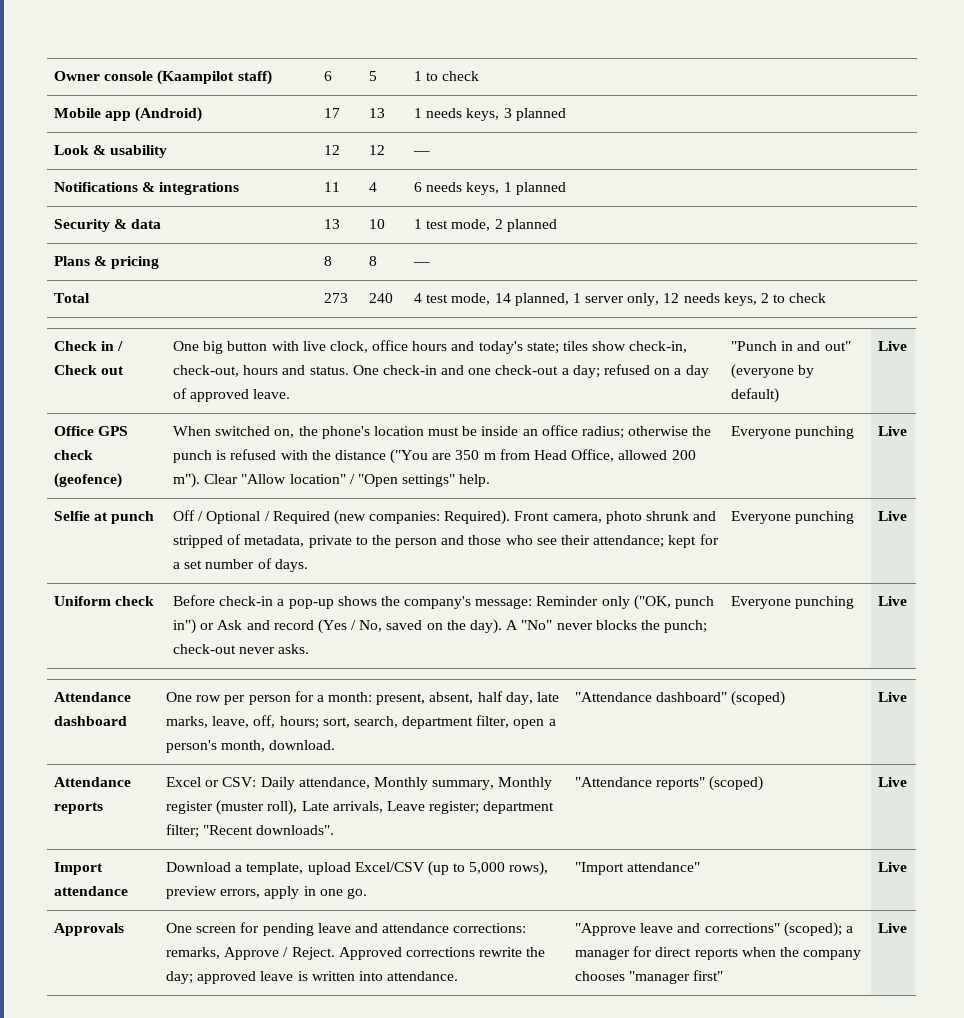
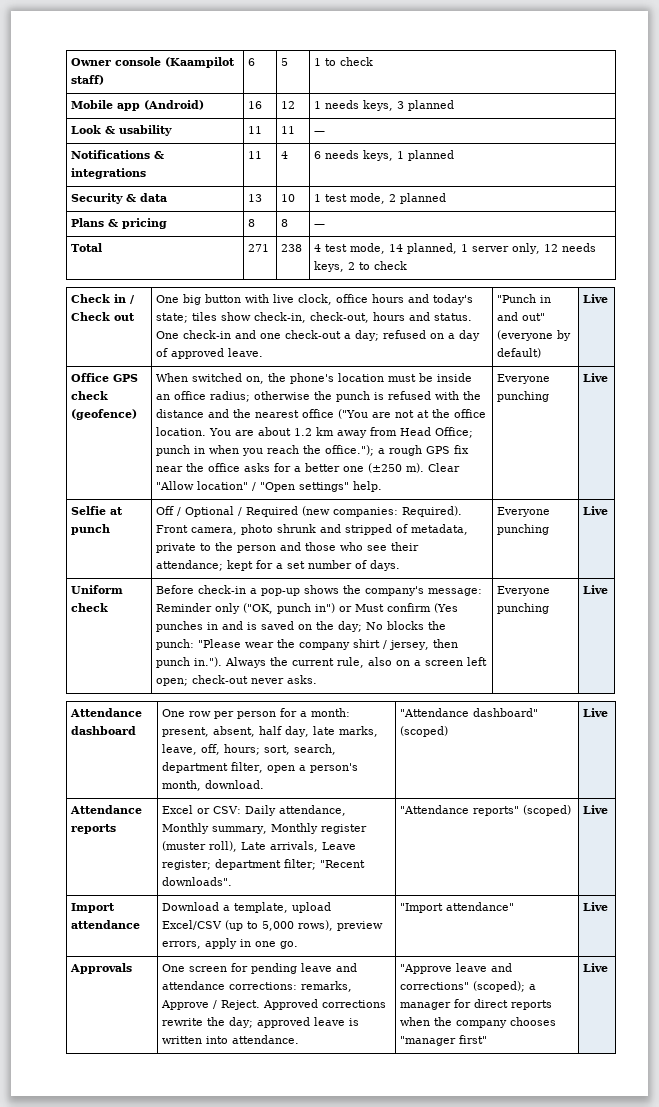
- Mobile app (Android) | 17 | 13 | 1 needs keys, 3 planned
+ Mobile app (Android) | 16 | 12 | 1 needs keys, 3 planned
- Look & usability | 12 | 12 | —
+ Look & usability | 11 | 11 | —
- Total | 273 | 240 | 4 test mode, 14 planned, 1 server only, 12 needs keys, 2 to check
+ Total | 271 | 238 | 4 test mode, 14 planned, 1 server only, 12 needs keys, 2 to check
- When switched on, the phone's location must be inside an office radius; otherwise the punch is refused with the distance ("You are 350 m from Head Office, allowed 200 m").
+ When switched on, the phone's location must be inside an office radius; otherwise the punch is refused with the distance and the nearest office ("You are not at the office location. You are about 1.2 km away from Head Office; punch in when you reach the office."); a rough GPS fix near the office asks for a better one (±250 m).
- Before check-in a pop-up shows the company's message: Reminder only ("OK, punch in") or Ask and record (Yes / No, saved on the day). A "No" never blocks the punch; check-out never asks.
+ Before check-in a pop-up shows the company's message: Reminder only ("OK, punch in") or Must confirm (Yes punches in and is saved on the day; No blocks the punch: "Please wear the company shirt / jersey, then punch in."). Always the current rule, also on a screen left open; check-out never asks.

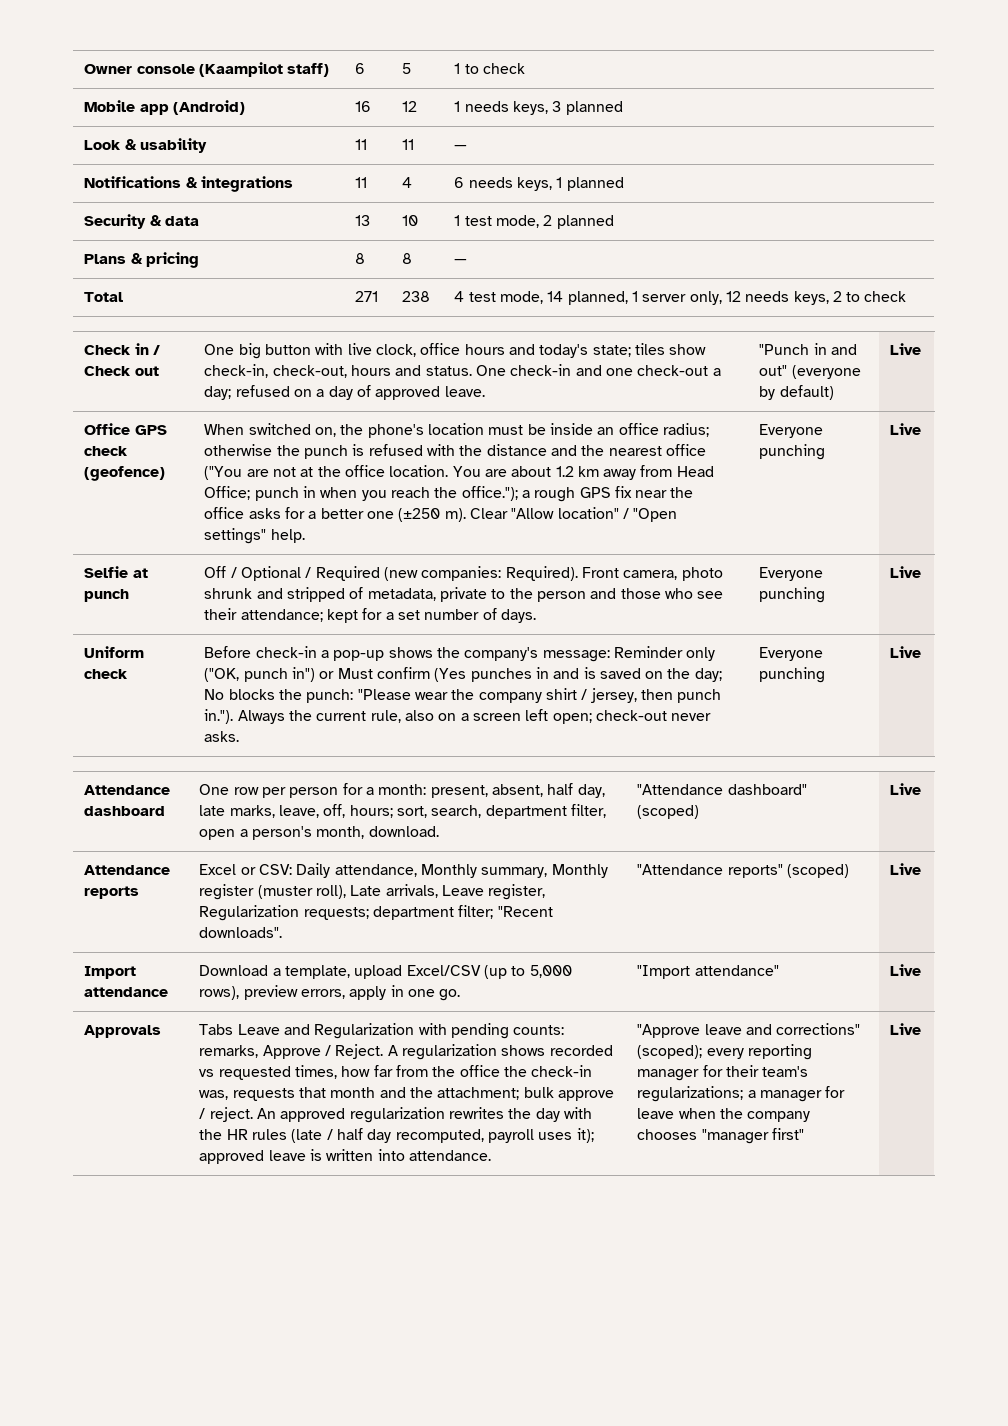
- Attendance reports | Excel or CSV: Daily attendance, Monthly summary, Monthly register (muster roll), Late arrivals, Leave register; department filter; "Recent downloads". | "Attendance reports" (scoped) | Live
+ Attendance reports | Excel or CSV: Daily attendance, Monthly summary, Monthly register (muster roll), Late arrivals, Leave register, Regularization requests; department filter; "Recent downloads". | "Attendance reports" (scoped) | Live
- One screen for pending leave and attendance corrections: remarks, Approve / Reject. Approved corrections rewrite the day; approved leave is written into attendance.
+ Tabs Leave and Regularization with pending counts: remarks, Approve / Reject. A regularization shows recorded vs requested times, how far from the office the check-in was, requests that month and the attachment; bulk approve / reject. An approved regularization rewrites the day with the HR rules (late / half day recomputed, payroll uses it); approved leave is written into attendance.
- "Approve leave and corrections" (scoped); a manager for direct reports when the company chooses "manager first"
+ "Approve leave and corrections" (scoped); every reporting manager for their team's regularizations; a manager for leave when the company chooses "manager first"

